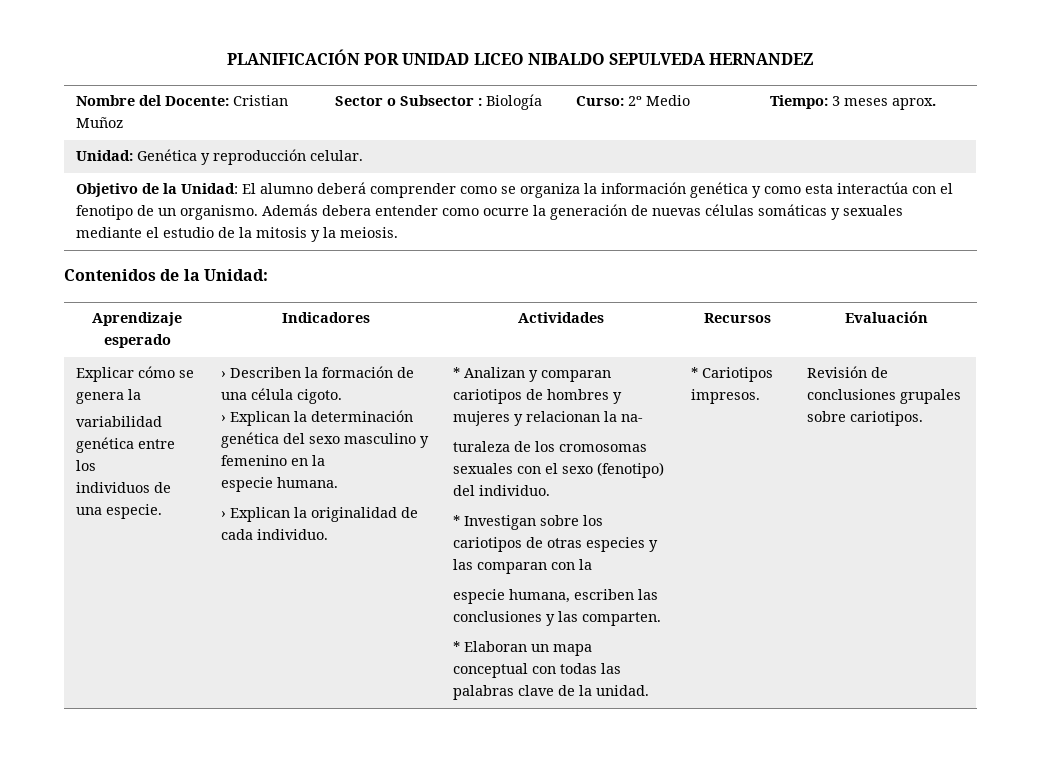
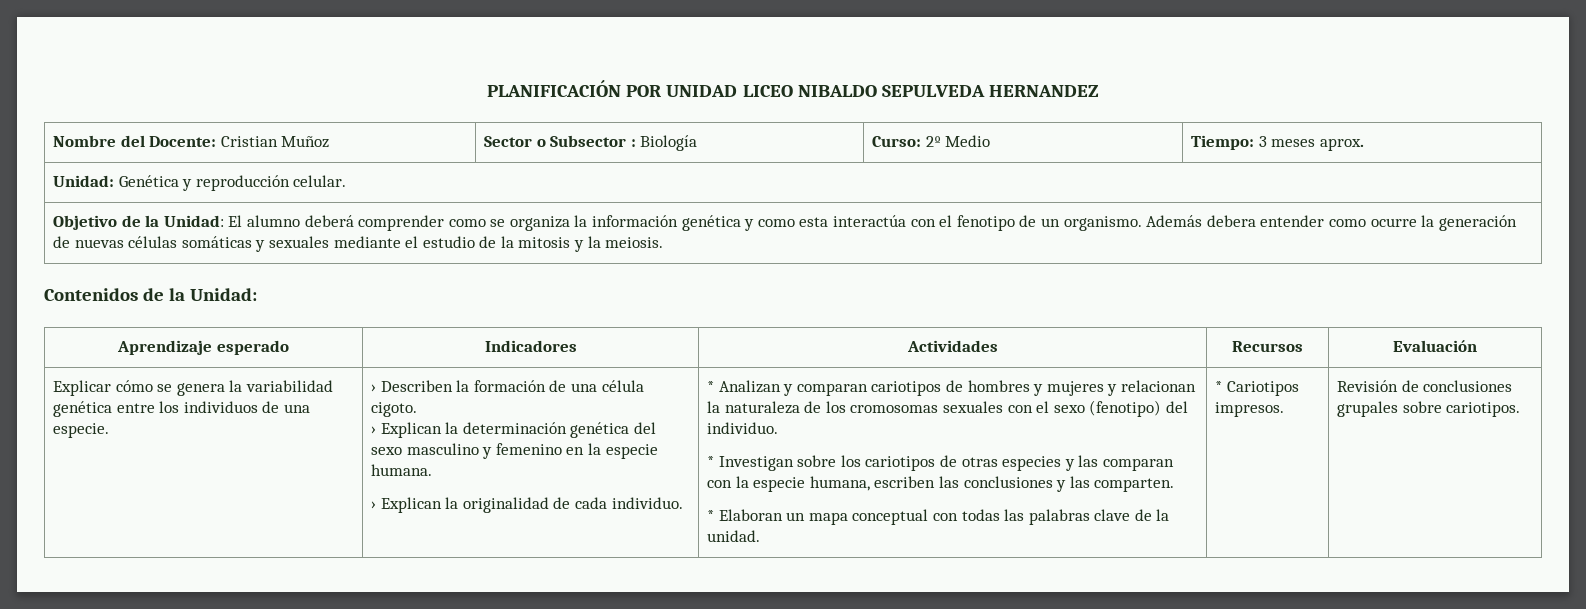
- Explicar cómo se genera la
- variabilidad genética entre los
- individuos de una especie.
+ Explicar cómo se genera la variabilidad genética entre los individuos de una especie.
- › Explican la determinación genética del sexo masculino y femenino en la
- especie humana.
+ › Explican la determinación genética del sexo masculino y femenino en la especie humana.
- * Analizan y comparan cariotipos de hombres y mujeres y relacionan la na-
- turaleza de los cromosomas sexuales con el sexo (fenotipo) del individuo.
+ * Analizan y comparan cariotipos de hombres y mujeres y relacionan la naturaleza de los cromosomas sexuales con el sexo (fenotipo) del individuo.
- * Investigan sobre los cariotipos de otras especies y las comparan con la
- especie humana, escriben las conclusiones y las comparten.
+ * Investigan sobre los cariotipos de otras especies y las comparan con la especie humana, escriben las conclusiones y las comparten.

